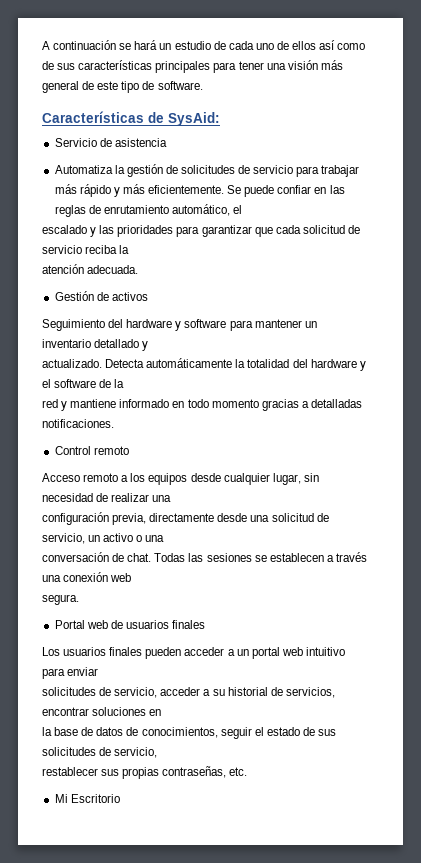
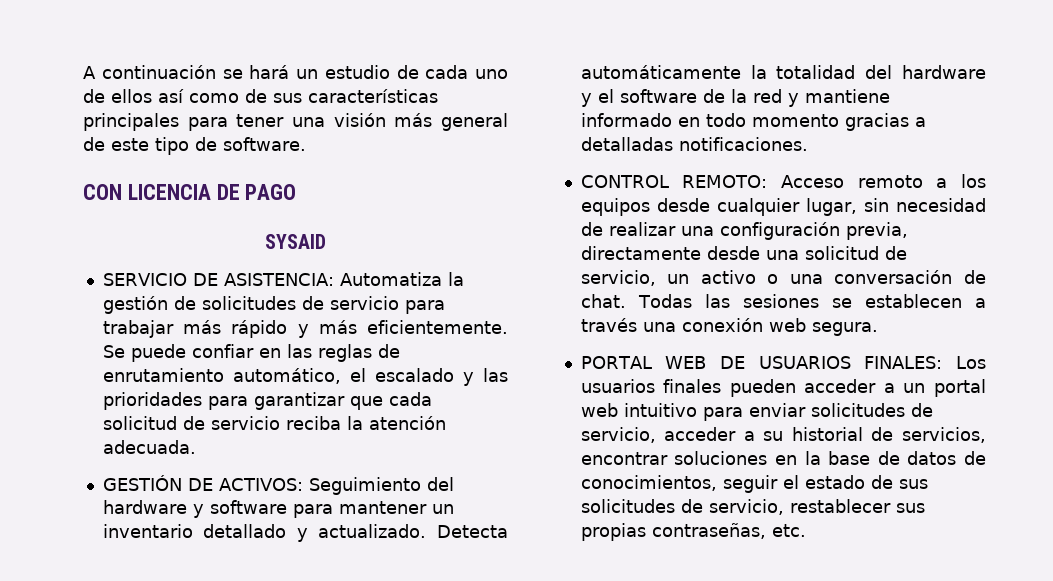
- Características de SysAid:
- Servicio de asistencia
- Automatiza la gestión de solicitudes de servicio para trabajar más rápido y más eficientemente.
+ CON LICENCIA DE PAGO
+ SYSAID
+ SERVICIO DE ASISTENCIA: Automatiza la gestión de solicitudes de servicio para trabajar más rápido y más eficientemente.
- Se puede confiar en las reglas de enrutamiento automático, el
- escalado y las prioridades para garantizar que cada solicitud de servicio reciba la
- atención adecuada.
+ Se puede confiar en las reglas de enrutamiento automático, el escalado y las prioridades para garantizar que cada solicitud de servicio reciba la atención adecuada.
- Gestión de activos
- Seguimiento del hardware y software para mantener un inventario detallado y
- actualizado.
+ GESTIÓN DE ACTIVOS: Seguimiento del hardware y software para mantener un inventario detallado y actualizado.
- Detecta automáticamente la totalidad del hardware y el software de la
- red y mantiene informado en todo momento gracias a detalladas notificaciones.
+ Detecta automáticamente la totalidad del hardware y el software de la red y mantiene informado en todo momento gracias a detalladas notificaciones.
- Control remoto
- Acceso remoto a los equipos desde cualquier lugar, sin necesidad de realizar una
- configuración previa, directamente desde una solicitud de servicio, un activo o una
- conversación de chat.
+ CONTROL REMOTO: Acceso remoto a los equipos desde cualquier lugar, sin necesidad de realizar una configuración previa, directamente desde una solicitud de servicio, un activo o una conversación de chat.
- Todas las sesiones se establecen a través una conexión web
- segura.
+ Todas las sesiones se establecen a través una conexión web segura.
- Portal web de usuarios finales
- Los usuarios finales pueden acceder a un portal web intuitivo para enviar
- solicitudes de servicio, acceder a su historial de servicios, encontrar soluciones en
- la base de datos de conocimientos, seguir el estado de sus solicitudes de servicio,
- restablecer sus propias contraseñas, etc.
+ PORTAL WEB DE USUARIOS FINALES: Los usuarios finales pueden acceder a un portal web intuitivo para enviar solicitudes de servicio, acceder a su historial de servicios, encontrar soluciones en la base de datos de conocimientos, seguir el estado de sus solicitudes de servicio, restablecer sus propias contraseñas, etc.
- Mi Escritorio

